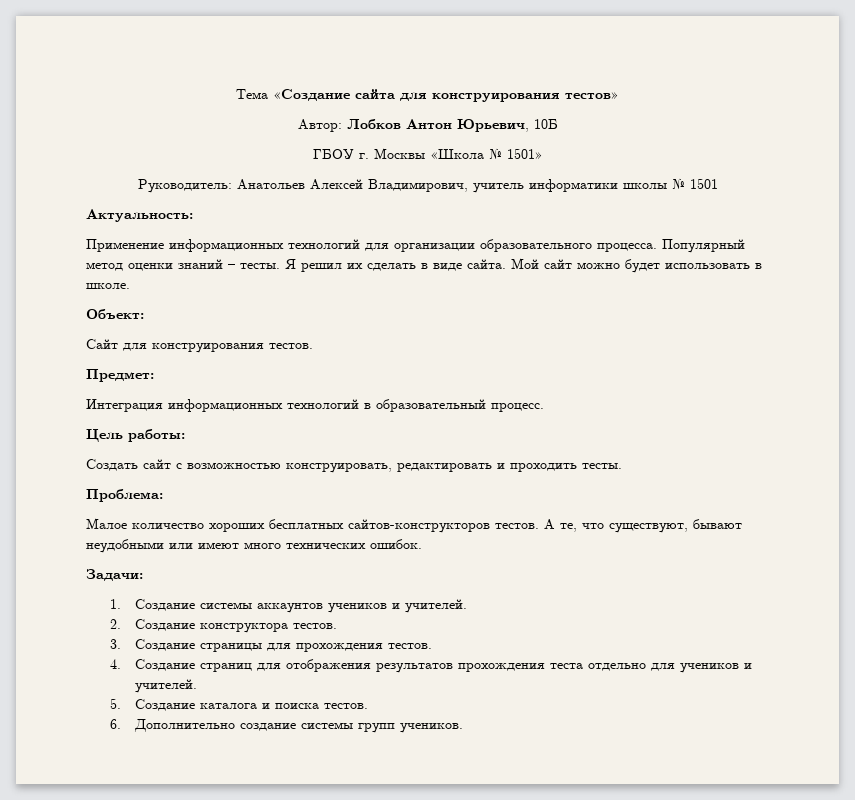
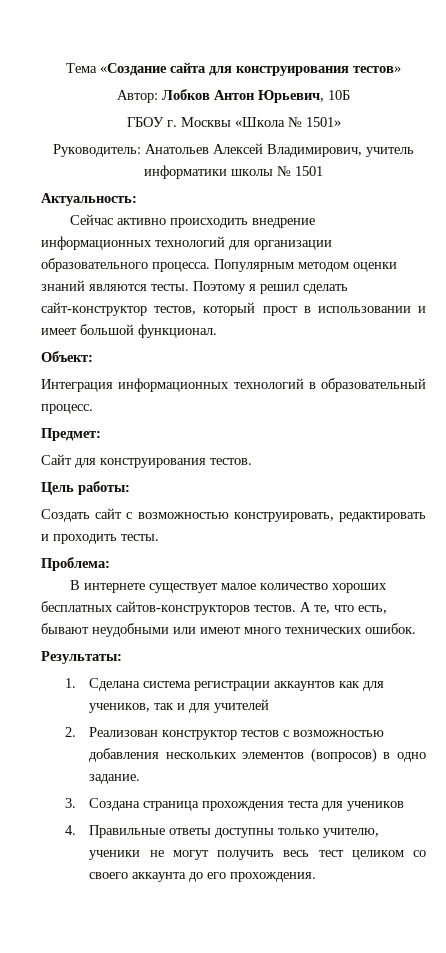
- Применение информационных технологий для организации образовательного процесса.
+ Сейчас активно происходить внедрение информационных технологий для организации образовательного процесса.
- Популярный метод оценки знаний – тесты. Я решил их сделать в виде сайта. Мой сайт можно будет использовать в школе.
+ Популярным методом оценки знаний являются тесты. Поэтому я решил сделать сайт-конструктор тестов, который прост в использовании и имеет большой функционал.
  Объект:
- Сайт для конструирования тестов.
- Предмет:
+ Предмет:
+ Сайт для конструирования тестов.
- Малое количество хороших бесплатных сайтов-конструкторов тестов.
+ В интернете существует малое количество хороших бесплатных сайтов-конструкторов тестов.
- А те, что существуют, бывают неудобными или имеют много технических ошибок.
+ А те, что есть, бывают неудобными или имеют много технических ошибок.
- Задачи:
+ Результаты:
- 1. Создание системы аккаунтов учеников и учителей.
- 2. Создание конструктора тестов.
- 3. Создание страницы для прохождения тестов.
- 4. Создание страниц для отображения результатов прохождения теста отдельно для учеников и учителей.
- 5. Создание каталога и поиска тестов.
- 6. Дополнительно создание системы групп учеников.
+ 1. Сделана система регистрации аккаунтов как для учеников, так и для учителей
+ 2. Реализован конструктор тестов с возможностью добавления нескольких элементов (вопросов) в одно задание.
+ 3. Создана страница прохождения теста для учеников
+ 4. Правильные ответы доступны только учителю, ученики не могут получить весь тест целиком со своего аккаунта до его прохождения.

